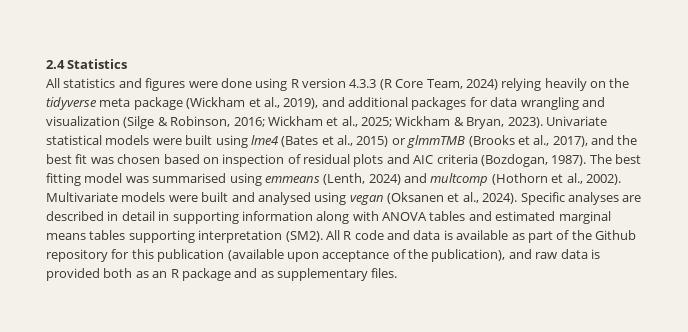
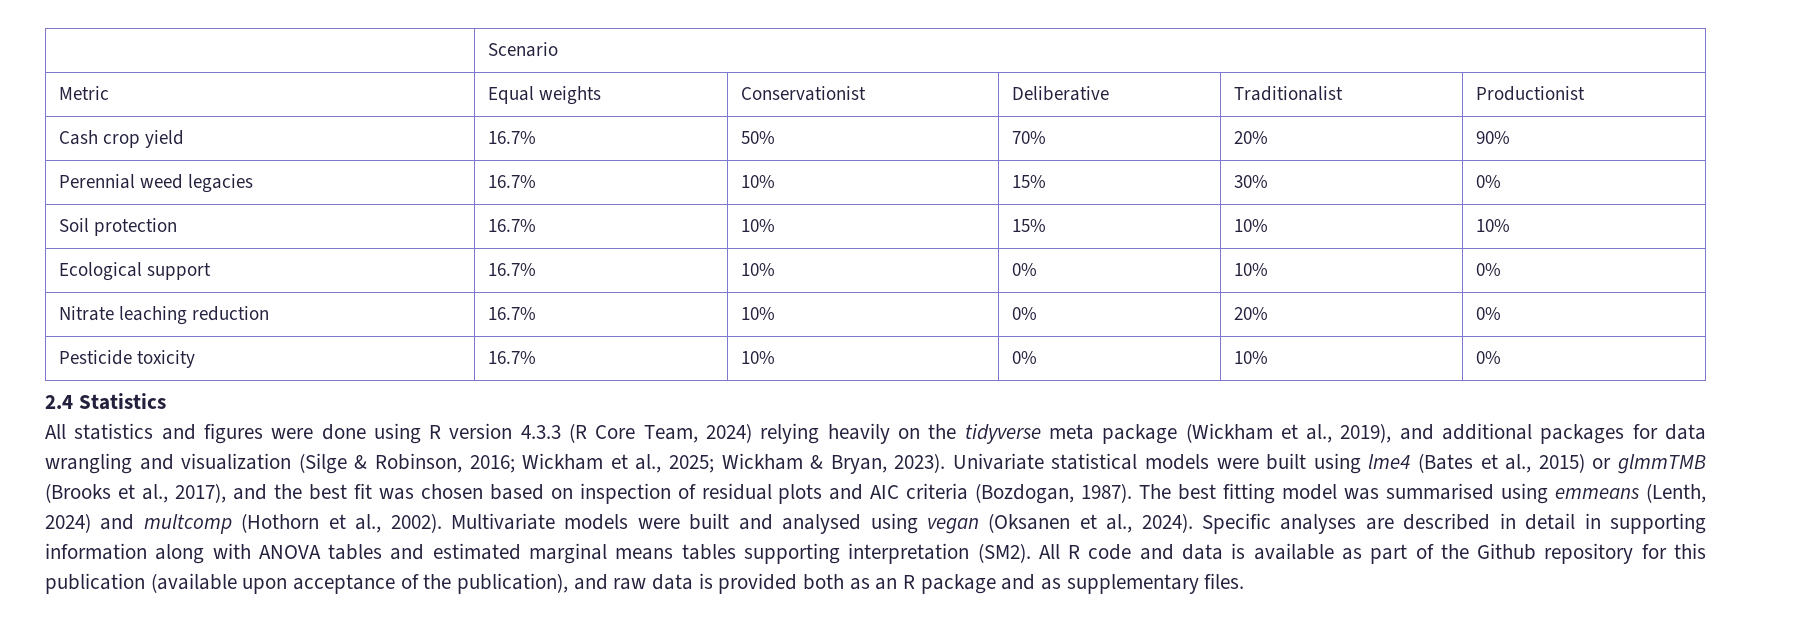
+ | Scenario
+ Metric | Equal weights | Conservationist | Deliberative | Traditionalist | Productionist
+ Cash crop yield | 16.7% | 50% | 70% | 20% | 90%
+ Perennial weed legacies | 16.7% | 10% | 15% | 30% | 0%
+ Soil protection | 16.7% | 10% | 15% | 10% | 10%
+ Ecological support | 16.7% | 10% | 0% | 10% | 0%
+ Nitrate leaching reduction | 16.7% | 10% | 0% | 20% | 0%
+ Pesticide toxicity | 16.7% | 10% | 0% | 10% | 0%

